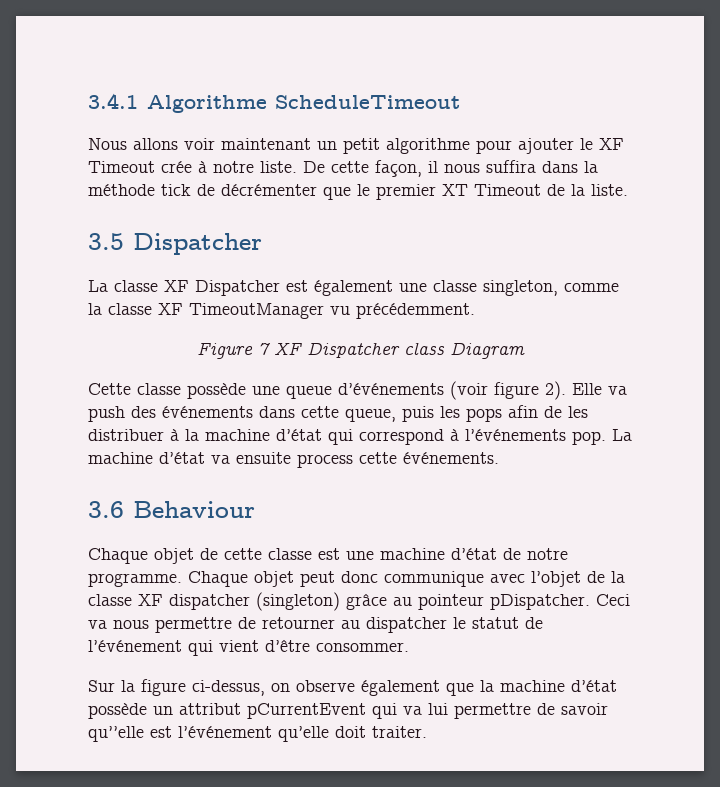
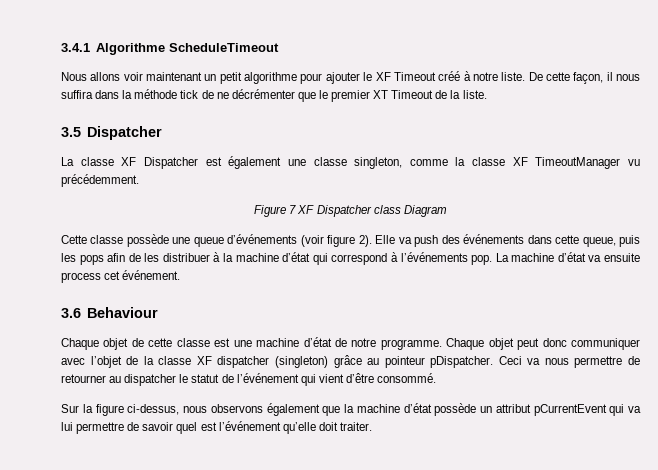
- Nous allons voir maintenant un petit algorithme pour ajouter le XF Timeout crée à notre liste.
+ Nous allons voir maintenant un petit algorithme pour ajouter le XF Timeout créé à notre liste.
- De cette façon, il nous suffira dans la méthode tick de décrémenter que le premier XT Timeout de la liste.
+ De cette façon, il nous suffira dans la méthode tick de ne décrémenter que le premier XT Timeout de la liste.
- La machine d’état va ensuite process cette événements.
+ La machine d’état va ensuite process cet événement.
- Chaque objet peut donc communique avec l’objet de la classe XF dispatcher (singleton) grâce au pointeur pDispatcher.
+ Chaque objet peut donc communiquer avec l’objet de la classe XF dispatcher (singleton) grâce au pointeur pDispatcher.
- Ceci va nous permettre de retourner au dispatcher le statut de l’événement qui vient d’être consommer.
+ Ceci va nous permettre de retourner au dispatcher le statut de l’événement qui vient d’être consommé.
- Sur la figure ci-dessus, on observe également que la machine d’état possède un attribut pCurrentEvent qui va lui permettre de savoir qu’’elle est l’événement qu’elle doit traiter.
+ Sur la figure ci-dessus, nous observons également que la machine d’état possède un attribut pCurrentEvent qui va lui permettre de savoir quel est l’événement qu’elle doit traiter.

